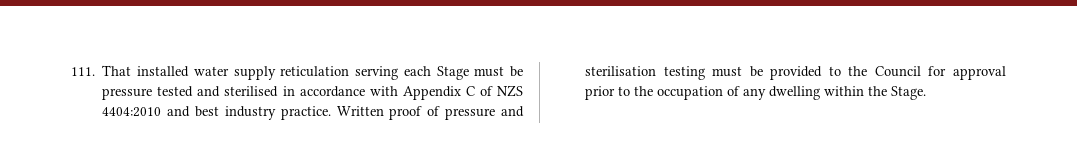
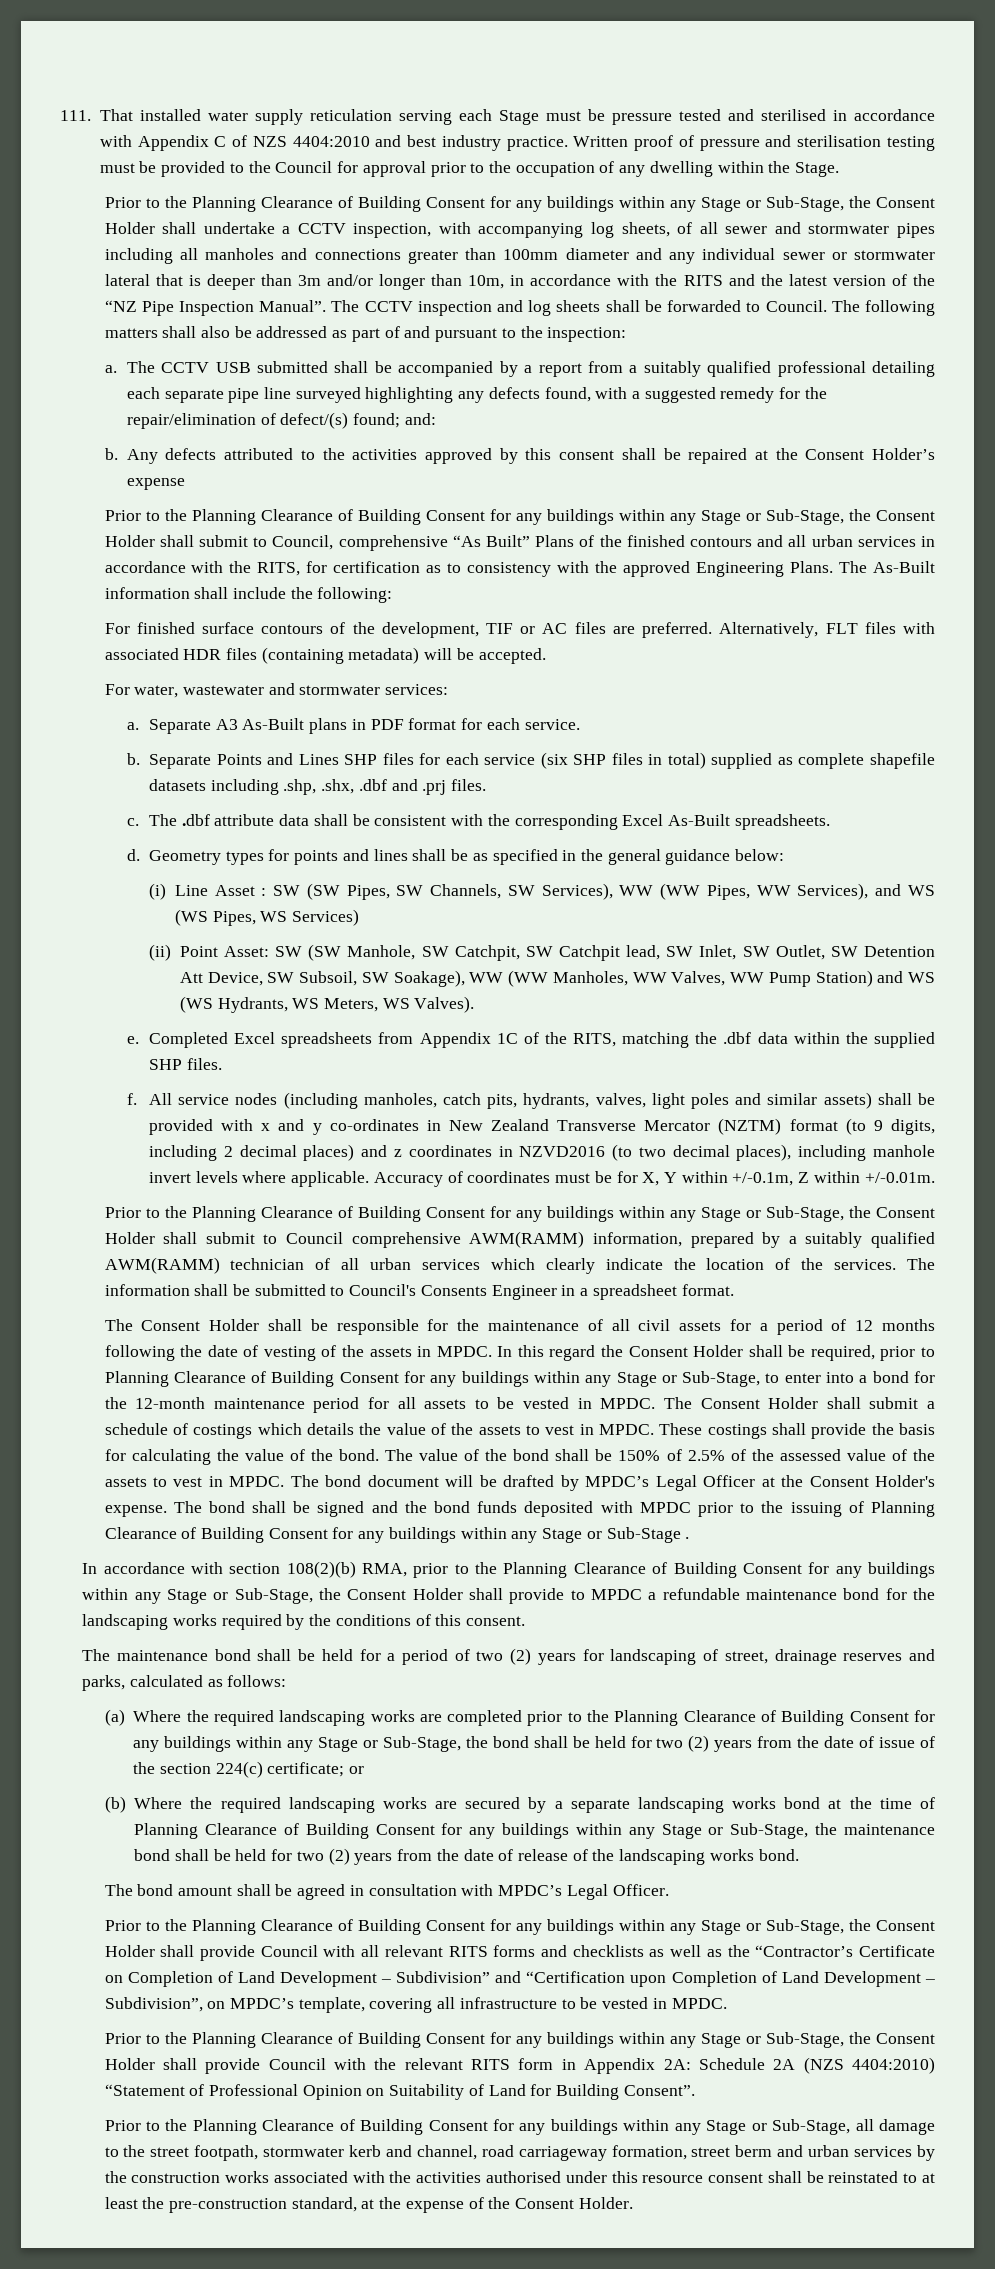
+ Prior to the Planning Clearance of Building Consent for any buildings within any Stage or Sub-Stage, the Consent Holder shall undertake a CCTV inspection, with accompanying log sheets, of all sewer and stormwater pipes including all manholes and connections greater than 100mm diameter and any individual sewer or stormwater lateral that is deeper than 3m and/or longer than 10m, in accordance with the RITS and the latest version of the “NZ Pipe Inspection Manual”. The CCTV inspection and log sheets shall be forwarded to Council. The following matters shall also be addressed as part of and pursuant to the inspection:
+ a. The CCTV USB submitted shall be accompanied by a report from a suitably qualified professional detailing each separate pipe line surveyed highlighting any defects found, with a suggested remedy for the repair/elimination of defect/(s) found; and:
+ b. Any defects attributed to the activities approved by this consent shall be repaired at the Consent Holder’s expense
+ Prior to the Planning Clearance of Building Consent for any buildings within any Stage or Sub-Stage, the Consent Holder shall submit to Council, comprehensive “As Built” Plans of the finished contours and all urban services in accordance with the RITS, for certification as to consistency with the approved Engineering Plans. The As-Built information shall include the following:
+ For finished surface contours of the development, TIF or AC files are preferred. Alternatively, FLT files with associated HDR files (containing metadata) will be accepted.
+ For water, wastewater and stormwater services:
+ a. Separate A3 As-Built plans in PDF format for each service.
+ b. Separate Points and Lines SHP files for each service (six SHP files in total) supplied as complete shapefile datasets including .shp, .shx, .dbf and .prj files.
+ c. The .dbf attribute data shall be consistent with the corresponding Excel As-Built spreadsheets.
+ d. Geometry types for points and lines shall be as specified in the general guidance below:
+ (i) Line Asset : SW (SW Pipes, SW Channels, SW Services), WW (WW Pipes, WW Services), and WS (WS Pipes, WS Services)
+ (ii) Point Asset: SW (SW Manhole, SW Catchpit, SW Catchpit lead, SW Inlet, SW Outlet, SW Detention Att Device, SW Subsoil, SW Soakage), WW (WW Manholes, WW Valves, WW Pump Station) and WS (WS Hydrants, WS Meters, WS Valves).
+ e. Completed Excel spreadsheets from Appendix 1C of the RITS, matching the .dbf data within the supplied SHP files.
+ f. All service nodes (including manholes, catch pits, hydrants, valves, light poles and similar assets) shall be provided with x and y co-ordinates in New Zealand Transverse Mercator (NZTM) format (to 9 digits, including 2 decimal places) and z coordinates in NZVD2016 (to two decimal places), including manhole invert levels where applicable. Accuracy of coordinates must be for X, Y within +/-0.1m, Z within +/-0.01m.
+ Prior to the Planning Clearance of Building Consent for any buildings within any Stage or Sub-Stage, the Consent Holder shall submit to Council comprehensive AWM(RAMM) information, prepared by a suitably qualified AWM(RAMM) technician of all urban services which clearly indicate the location of the services. The information shall be submitted to Council's Consents Engineer in a spreadsheet format.
+ The Consent Holder shall be responsible for the maintenance of all civil assets for a period of 12 months following the date of vesting of the assets in MPDC. In this regard the Consent Holder shall be required, prior to Planning Clearance of Building Consent for any buildings within any Stage or Sub-Stage, to enter into a bond for the 12-month maintenance period for all assets to be vested in MPDC. The Consent Holder shall submit a schedule of costings which details the value of the assets to vest in MPDC. These costings shall provide the basis for calculating the value of the bond. The value of the bond shall be 150% of 2.5% of the assessed value of the assets to vest in MPDC. The bond document will be drafted by MPDC’s Legal Officer at the Consent Holder's expense. The bond shall be signed and the bond funds deposited with MPDC prior to the issuing of Planning Clearance of Building Consent for any buildings within any Stage or Sub-Stage .
+ In accordance with section 108(2)(b) RMA, prior to the Planning Clearance of Building Consent for any buildings within any Stage or Sub-Stage, the Consent Holder shall provide to MPDC a refundable maintenance bond for the landscaping works required by the conditions of this consent.
+ The maintenance bond shall be held for a period of two (2) years for landscaping of street, drainage reserves and parks, calculated as follows:
+ (a) Where the required landscaping works are completed prior to the Planning Clearance of Building Consent for any buildings within any Stage or Sub-Stage, the bond shall be held for two (2) years from the date of issue of the section 224(c) certificate; or
+ (b) Where the required landscaping works are secured by a separate landscaping works bond at the time of Planning Clearance of Building Consent for any buildings within any Stage or Sub-Stage, the maintenance bond shall be held for two (2) years from the date of release of the landscaping works bond.
+ The bond amount shall be agreed in consultation with MPDC’s Legal Officer.
+ Prior to the Planning Clearance of Building Consent for any buildings within any Stage or Sub-Stage, the Consent Holder shall provide Council with all relevant RITS forms and checklists as well as the “Contractor’s Certificate on Completion of Land Development – Subdivision” and “Certification upon Completion of Land Development – Subdivision”, on MPDC’s template, covering all infrastructure to be vested in MPDC.
+ Prior to the Planning Clearance of Building Consent for any buildings within any Stage or Sub-Stage, the Consent Holder shall provide Council with the relevant RITS form in Appendix 2A: Schedule 2A (NZS 4404:2010) “Statement of Professional Opinion on Suitability of Land for Building Consent”.
+ Prior to the Planning Clearance of Building Consent for any buildings within any Stage or Sub-Stage, all damage to the street footpath, stormwater kerb and channel, road carriageway formation, street berm and urban services by the construction works associated with the activities authorised under this resource consent shall be reinstated to at least the pre-construction standard, at the expense of the Consent Holder.

